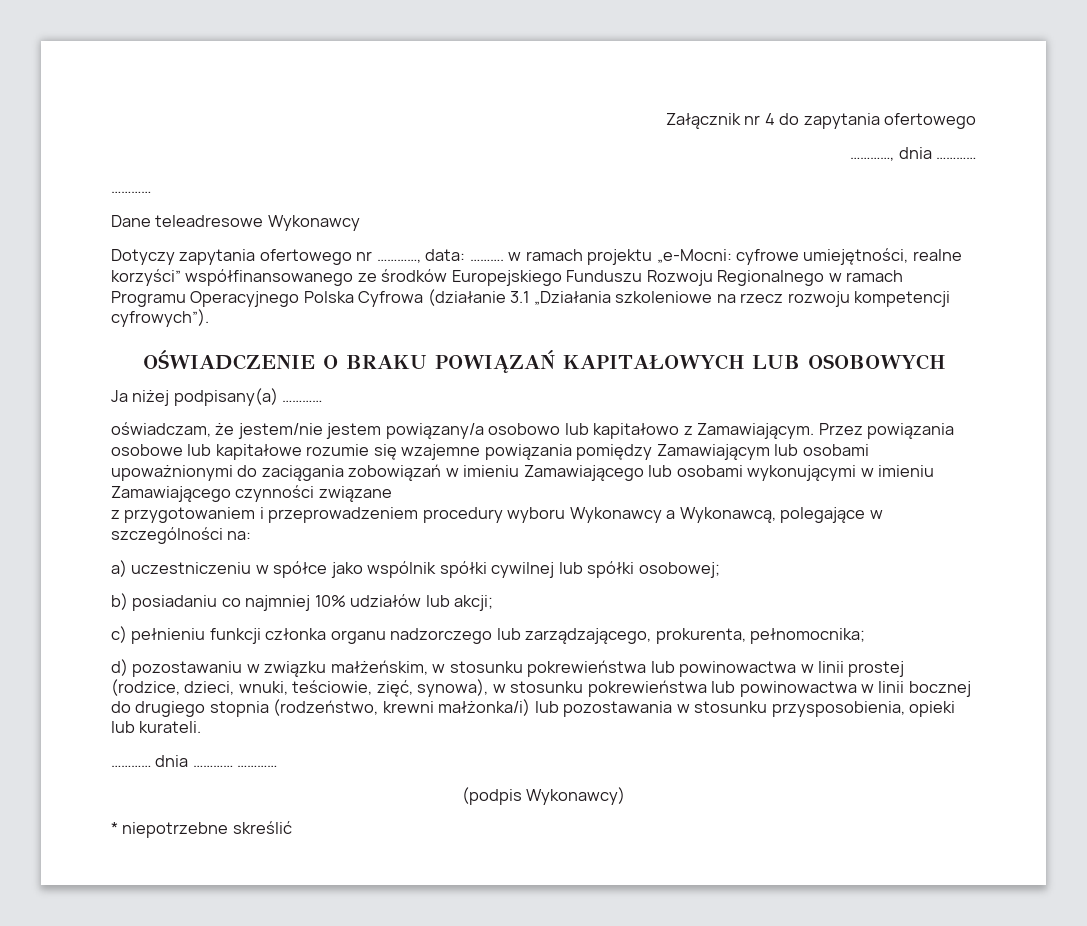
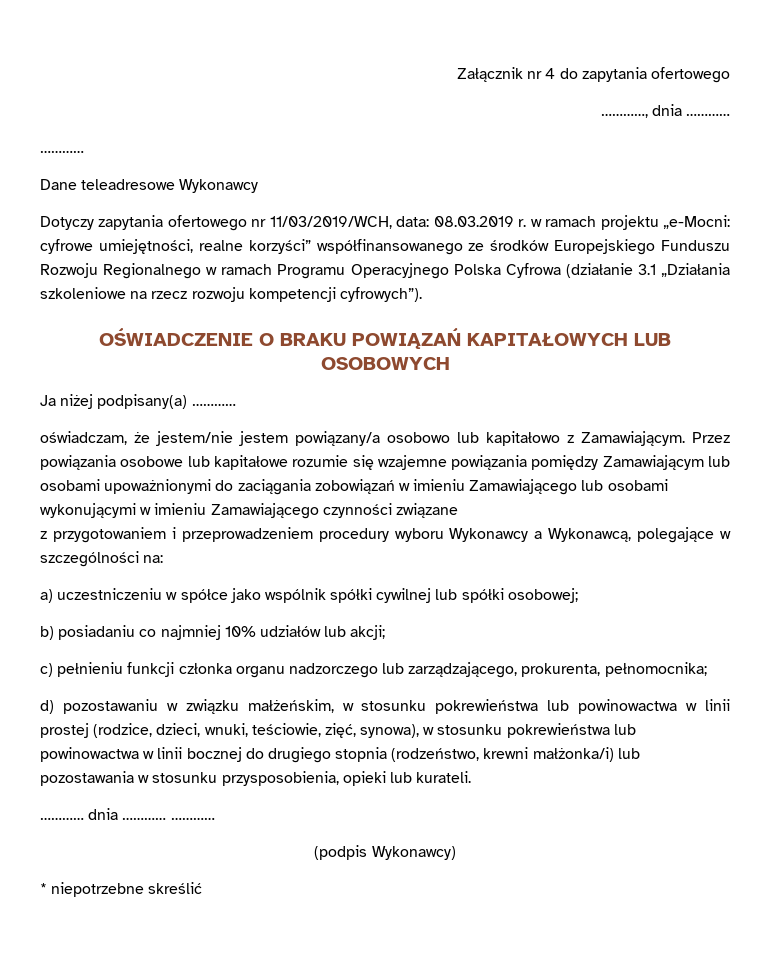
- Dotyczy zapytania ofertowego nr …………, data: ………. w ramach projektu „e-Mocni: cyfrowe umiejętności, realne korzyści” współfinansowanego ze środków Europejskiego Funduszu Rozwoju Regionalnego w ramach Programu Operacyjnego Polska Cyfrowa (działanie 3.1 „Działania szkoleniowe na rzecz rozwoju kompetencji cyfrowych”).
+ Dotyczy zapytania ofertowego nr 11/03/2019/WCH, data: 08.03.2019 r. w ramach projektu „e-Mocni: cyfrowe umiejętności, realne korzyści” współfinansowanego ze środków Europejskiego Funduszu Rozwoju Regionalnego w ramach Programu Operacyjnego Polska Cyfrowa (działanie 3.1 „Działania szkoleniowe na rzecz rozwoju kompetencji cyfrowych”).

